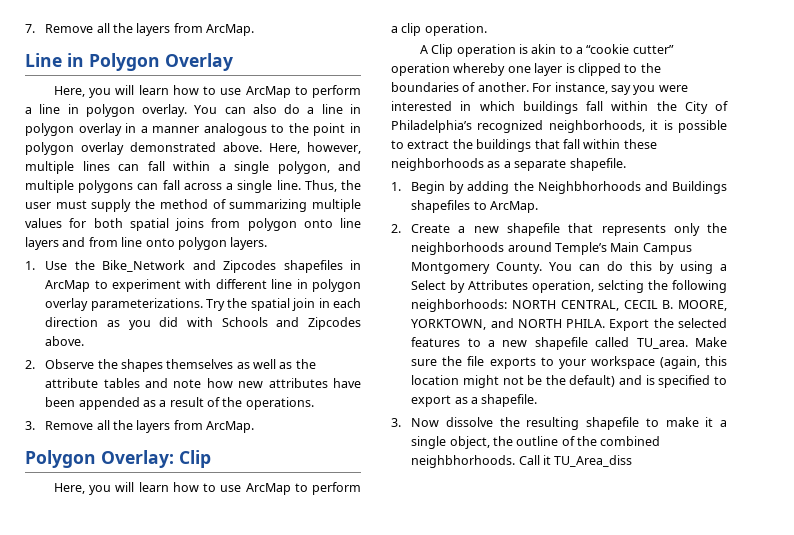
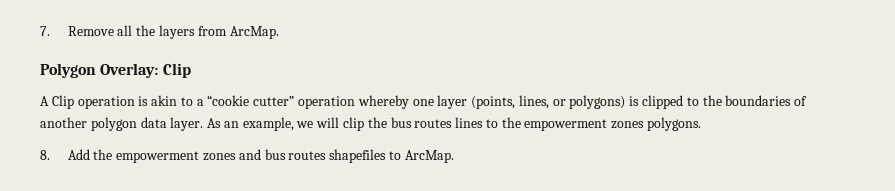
- Line in Polygon Overlay
- Here, you will learn how to use ArcMap to perform a line in polygon overlay. You can also do a line in polygon overlay in a manner analogous to the point in polygon overlay demonstrated above. Here, however, multiple lines can fall within a single polygon, and multiple polygons can fall across a single line. Thus, the user must supply the method of summarizing multiple values for both spatial joins from polygon onto line layers and from line onto polygon layers.
- 1. Use the Bike_Network and Zipcodes shapefiles in ArcMap to experiment with different line in polygon overlay parameterizations. Try the spatial join in each direction as you did with Schools and Zipcodes above.
- 2. Observe the shapes themselves as well as the attribute tables and note how new attributes have been appended as a result of the operations.
- 3. Remove all the layers from ArcMap.
- Here, you will learn how to use ArcMap to perform a clip operation.
- A Clip operation is akin to a “cookie cutter” operation whereby one layer is clipped to the boundaries of another. For instance, say you were interested in which buildings fall within the City of Philadelphia’s recognized neighborhoods, it is possible to extract the buildings that fall within these neighborhoods as a separate shapefile.
- 1. Begin by adding the Neighbhorhoods and Buildings shapefiles to ArcMap.
- 2. Create a new shapefile that represents only the neighborhoods around Temple’s Main Campus Montgomery County. You can do this by using a Select by Attributes operation, selcting the following neighborhoods: NORTH CENTRAL, CECIL B. MOORE, YORKTOWN, and NORTH PHILA. Export the selected features to a new shapefile called TU_area. Make sure the file exports to your workspace (again, this location might not be the default) and is specified to export as a shapefile.
- 3. Now dissolve the resulting shapefile to make it a single object, the outline of the combined neighbhorhoods. Call it TU_Area_diss
+ A Clip operation is akin to a “cookie cutter” operation whereby one layer (points, lines, or polygons) is clipped to the boundaries of another polygon data layer. As an example, we will clip the bus routes lines to the empowerment zones polygons.
+ 8. Add the empowerment zones and bus routes shapefiles to ArcMap.

